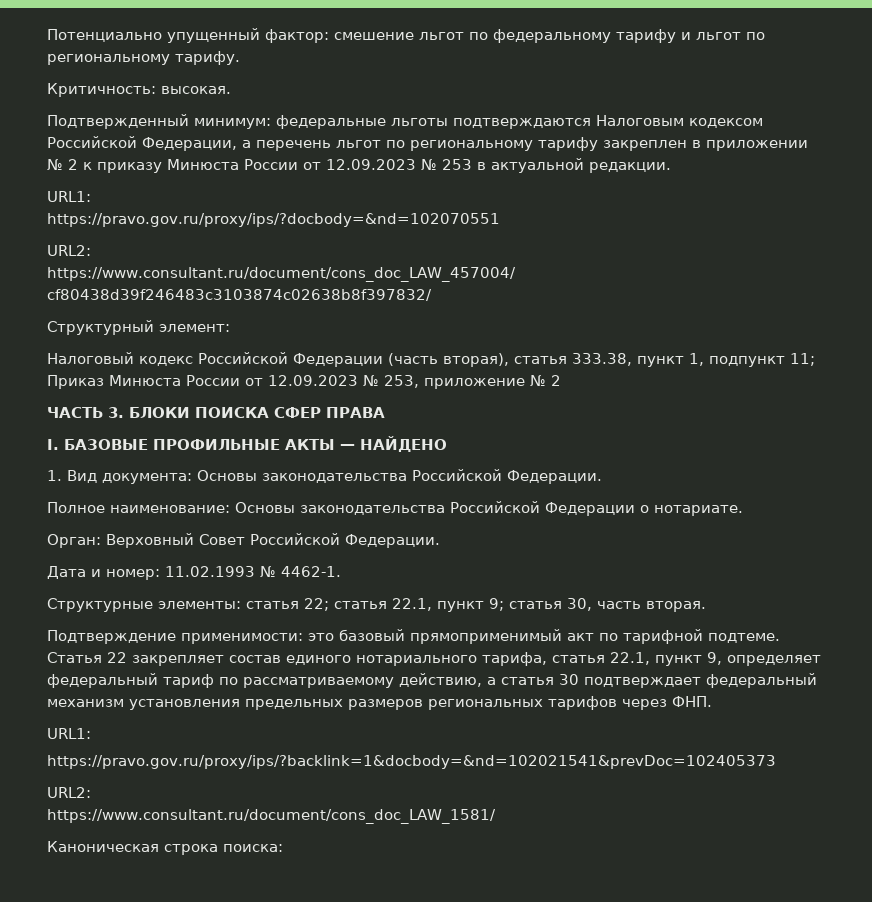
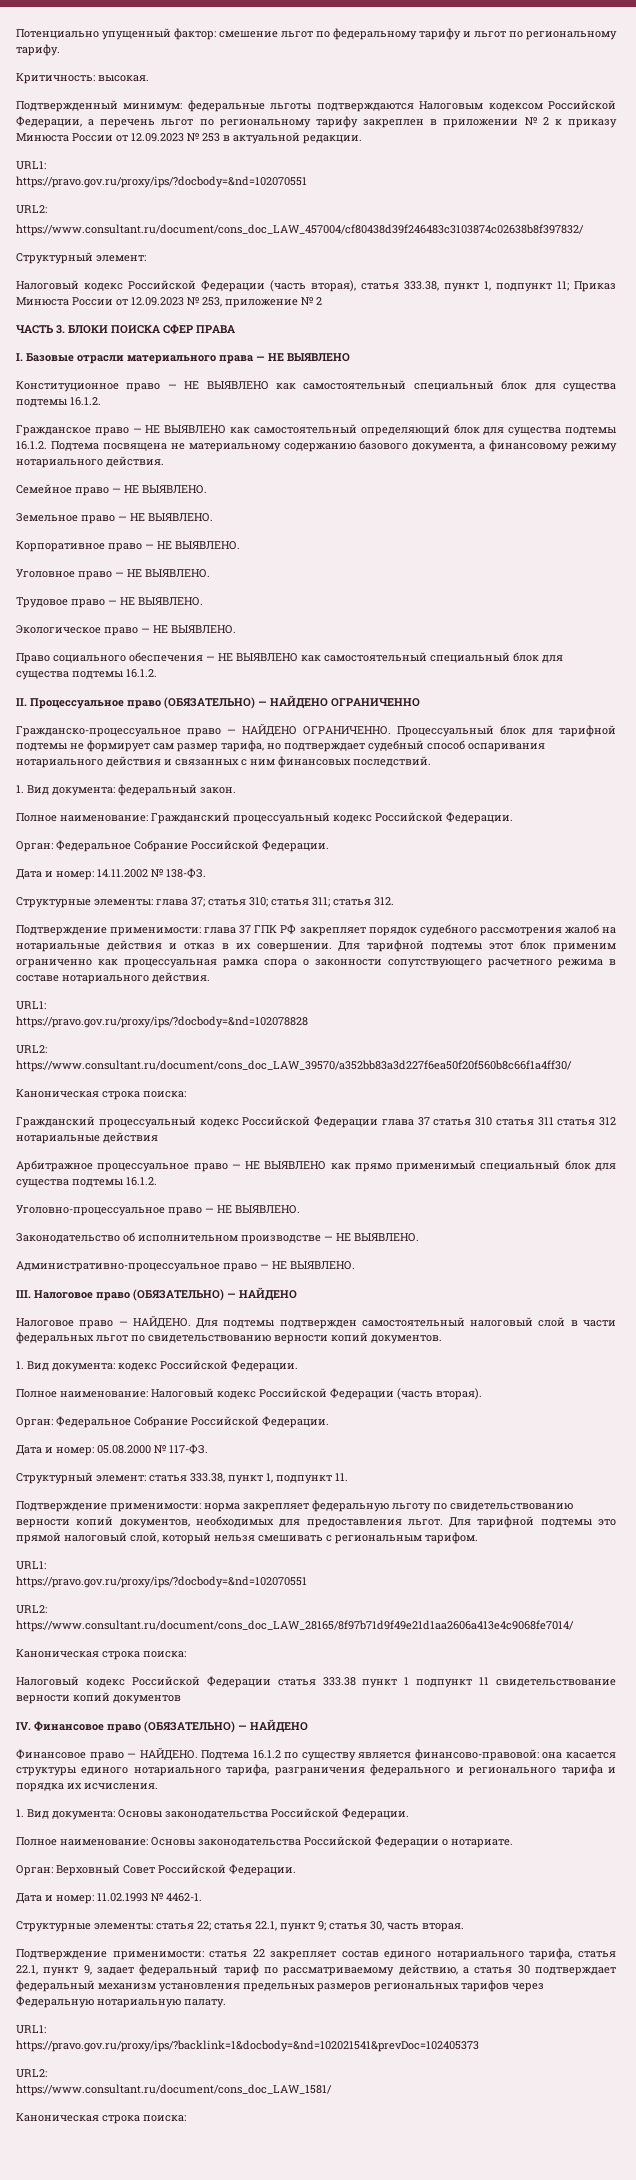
- I. БАЗОВЫЕ ПРОФИЛЬНЫЕ АКТЫ — НАЙДЕНО
+ I. Базовые отрасли материального права — НЕ ВЫЯВЛЕНО
+ Конституционное право — НЕ ВЫЯВЛЕНО как самостоятельный специальный блок для существа подтемы 16.1.2.
+ Гражданское право — НЕ ВЫЯВЛЕНО как самостоятельный определяющий блок для существа подтемы 16.1.2. Подтема посвящена не материальному содержанию базового документа, а финансовому режиму нотариального действия.
+ Семейное право — НЕ ВЫЯВЛЕНО.
+ Земельное право — НЕ ВЫЯВЛЕНО.
+ Корпоративное право — НЕ ВЫЯВЛЕНО.
+ Уголовное право — НЕ ВЫЯВЛЕНО.
+ Трудовое право — НЕ ВЫЯВЛЕНО.
+ Экологическое право — НЕ ВЫЯВЛЕНО.
+ Право социального обеспечения — НЕ ВЫЯВЛЕНО как самостоятельный специальный блок для существа подтемы 16.1.2.
+ II. Процессуальное право (ОБЯЗАТЕЛЬНО) — НАЙДЕНО ОГРАНИЧЕННО
+ Гражданско-процессуальное право — НАЙДЕНО ОГРАНИЧЕННО. Процессуальный блок для тарифной подтемы не формирует сам размер тарифа, но подтверждает судебный способ оспаривания нотариального действия и связанных с ним финансовых последствий.
+ 1. Вид документа: федеральный закон.
+ Полное наименование: Гражданский процессуальный кодекс Российской Федерации.
+ Орган: Федеральное Собрание Российской Федерации.
+ Дата и номер: 14.11.2002 № 138-ФЗ.
+ Структурные элементы: глава 37; статья 310; статья 311; статья 312.
+ Подтверждение применимости: глава 37 ГПК РФ закрепляет порядок судебного рассмотрения жалоб на нотариальные действия и отказ в их совершении. Для тарифной подтемы этот блок применим ограниченно как процессуальная рамка спора о законности сопутствующего расчетного режима в составе нотариального действия.
+ URL1:
+ https://pravo.gov.ru/proxy/ips/?docbody=&nd=102078828
+ URL2:
+ https://www.consultant.ru/document/cons_doc_LAW_39570/a352bb83a3d227f6ea50f20f560b8c66f1a4ff30/
+ Каноническая строка поиска:
+ Гражданский процессуальный кодекс Российской Федерации глава 37 статья 310 статья 311 статья 312 нотариальные действия
+ Арбитражное процессуальное право — НЕ ВЫЯВЛЕНО как прямо применимый специальный блок для существа подтемы 16.1.2.
+ Уголовно-процессуальное право — НЕ ВЫЯВЛЕНО.
+ Законодательство об исполнительном производстве — НЕ ВЫЯВЛЕНО.
+ Административно-процессуальное право — НЕ ВЫЯВЛЕНО.
+ III. Налоговое право (ОБЯЗАТЕЛЬНО) — НАЙДЕНО
+ Налоговое право — НАЙДЕНО. Для подтемы подтвержден самостоятельный налоговый слой в части федеральных льгот по свидетельствованию верности копий документов.
+ 1. Вид документа: кодекс Российской Федерации.
+ Полное наименование: Налоговый кодекс Российской Федерации (часть вторая).
+ Орган: Федеральное Собрание Российской Федерации.
+ Дата и номер: 05.08.2000 № 117-ФЗ.
+ Структурный элемент: статья 333.38, пункт 1, подпункт 11.
+ Подтверждение применимости: норма закрепляет федеральную льготу по свидетельствованию верности копий документов, необходимых для предоставления льгот. Для тарифной подтемы это прямой налоговый слой, который нельзя смешивать с региональным тарифом.
+ URL1:
+ https://pravo.gov.ru/proxy/ips/?docbody=&nd=102070551
+ URL2:
+ https://www.consultant.ru/document/cons_doc_LAW_28165/8f97b71d9f49e21d1aa2606a413e4c9068fe7014/
+ Каноническая строка поиска:
+ Налоговый кодекс Российской Федерации статья 333.38 пункт 1 подпункт 11 свидетельствование верности копий документов
+ IV. Финансовое право (ОБЯЗАТЕЛЬНО) — НАЙДЕНО
+ Финансовое право — НАЙДЕНО. Подтема 16.1.2 по существу является финансово-правовой: она касается структуры единого нотариального тарифа, разграничения федерального и регионального тарифа и порядка их исчисления.
- Подтверждение применимости: это базовый прямоприменимый акт по тарифной подтеме. Статья 22 закрепляет состав единого нотариального тарифа, статья 22.1, пункт 9, определяет федеральный тариф по рассматриваемому действию, а статья 30 подтверждает федеральный механизм установления предельных размеров региональных тарифов через ФНП.
+ Подтверждение применимости: статья 22 закрепляет состав единого нотариального тарифа, статья 22.1, пункт 9, задает федеральный тариф по рассматриваемому действию, а статья 30 подтверждает федеральный механизм установления предельных размеров региональных тарифов через Федеральную нотариальную палату.

